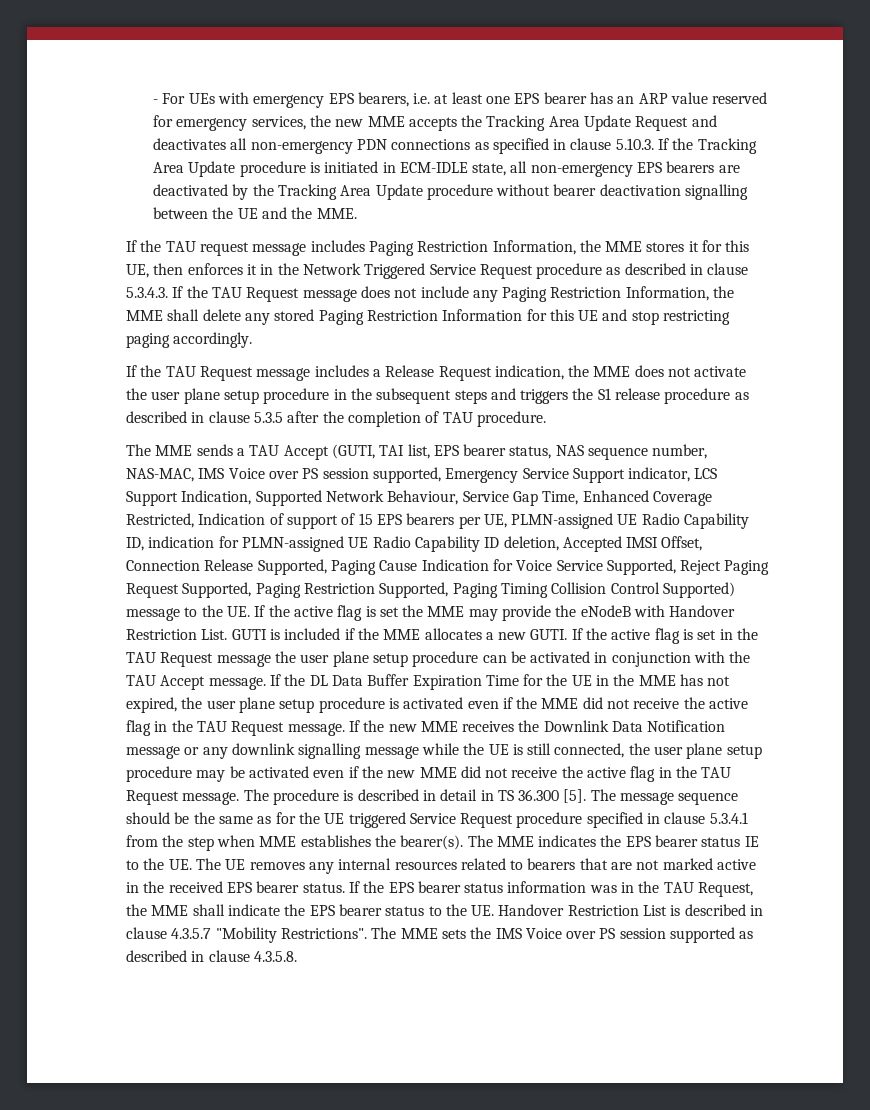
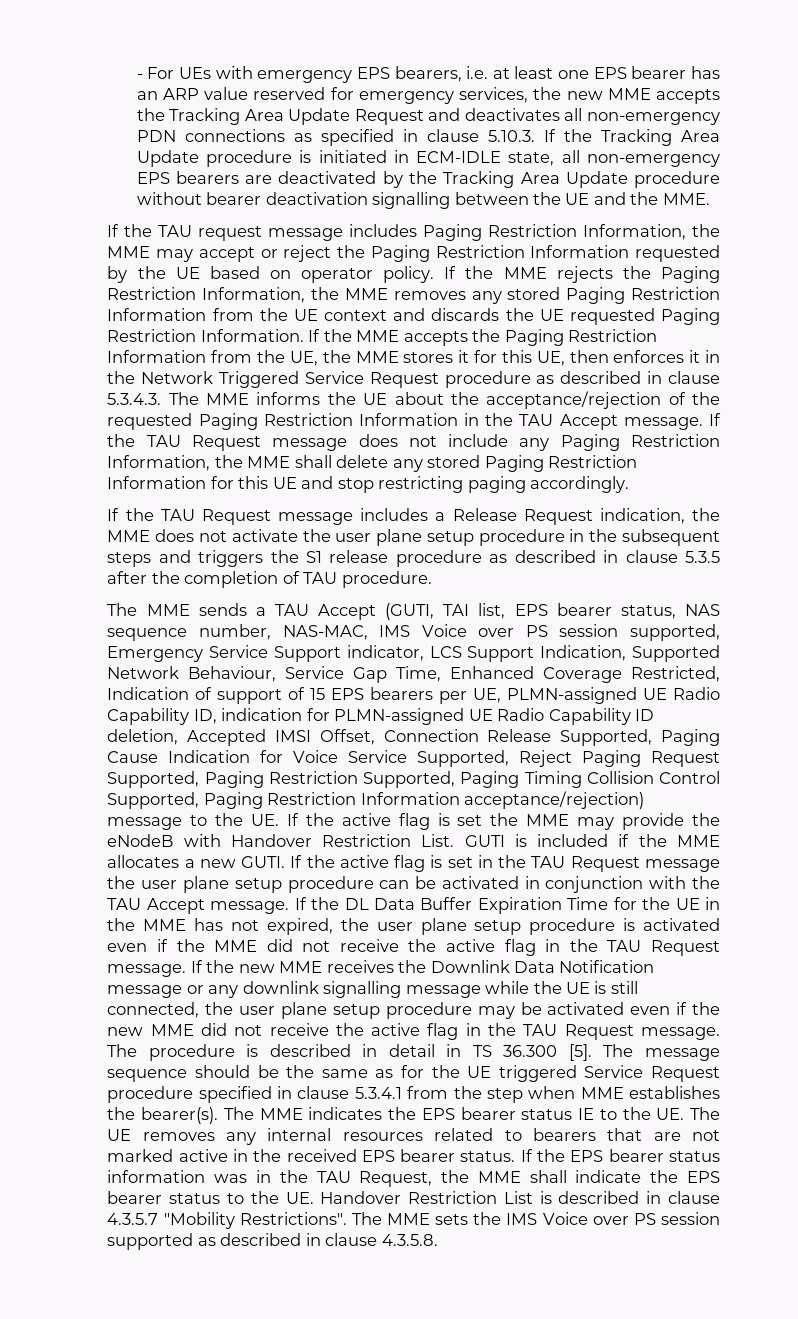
- If the TAU request message includes Paging Restriction Information, the MME stores it for this UE, then enforces it in the Network Triggered Service Request procedure as described in clause 5.3.4.3. If the TAU Request message does not include any Paging Restriction Information, the MME shall delete any stored Paging Restriction Information for this UE and stop restricting paging accordingly.
+ If the TAU request message includes Paging Restriction Information, the MME may accept or reject the Paging Restriction Information requested by the UE based on operator policy. If the MME rejects the Paging Restriction Information, the MME removes any stored Paging Restriction Information from the UE context and discards the UE requested Paging Restriction Information. If the MME accepts the Paging Restriction Information from the UE, the MME stores it for this UE, then enforces it in the Network Triggered Service Request procedure as described in clause 5.3.4.3. The MME informs the UE about the acceptance/rejection of the requested Paging Restriction Information in the TAU Accept message. If the TAU Request message does not include any Paging Restriction Information, the MME shall delete any stored Paging Restriction Information for this UE and stop restricting paging accordingly.
- The MME sends a TAU Accept (GUTI, TAI list, EPS bearer status, NAS sequence number, NAS-MAC, IMS Voice over PS session supported, Emergency Service Support indicator, LCS Support Indication, Supported Network Behaviour, Service Gap Time, Enhanced Coverage Restricted, Indication of support of 15 EPS bearers per UE, PLMN-assigned UE Radio Capability ID, indication for PLMN-assigned UE Radio Capability ID deletion, Accepted IMSI Offset, Connection Release Supported, Paging Cause Indication for Voice Service Supported, Reject Paging Request Supported, Paging Restriction Supported, Paging Timing Collision Control Supported) message to the UE. If the active flag is set the MME may provide the eNodeB with Handover Restriction List.
+ The MME sends a TAU Accept (GUTI, TAI list, EPS bearer status, NAS sequence number, NAS-MAC, IMS Voice over PS session supported, Emergency Service Support indicator, LCS Support Indication, Supported Network Behaviour, Service Gap Time, Enhanced Coverage Restricted, Indication of support of 15 EPS bearers per UE, PLMN-assigned UE Radio Capability ID, indication for PLMN-assigned UE Radio Capability ID deletion, Accepted IMSI Offset, Connection Release Supported, Paging Cause Indication for Voice Service Supported, Reject Paging Request Supported, Paging Restriction Supported, Paging Timing Collision Control Supported, Paging Restriction Information acceptance/rejection) message to the UE. If the active flag is set the MME may provide the eNodeB with Handover Restriction List.

